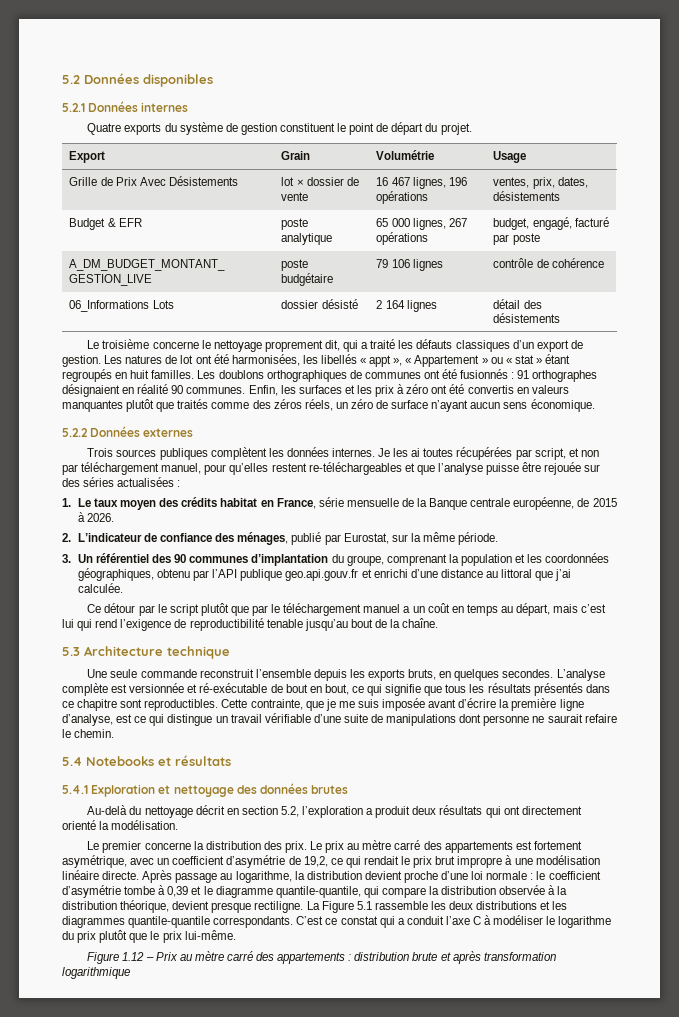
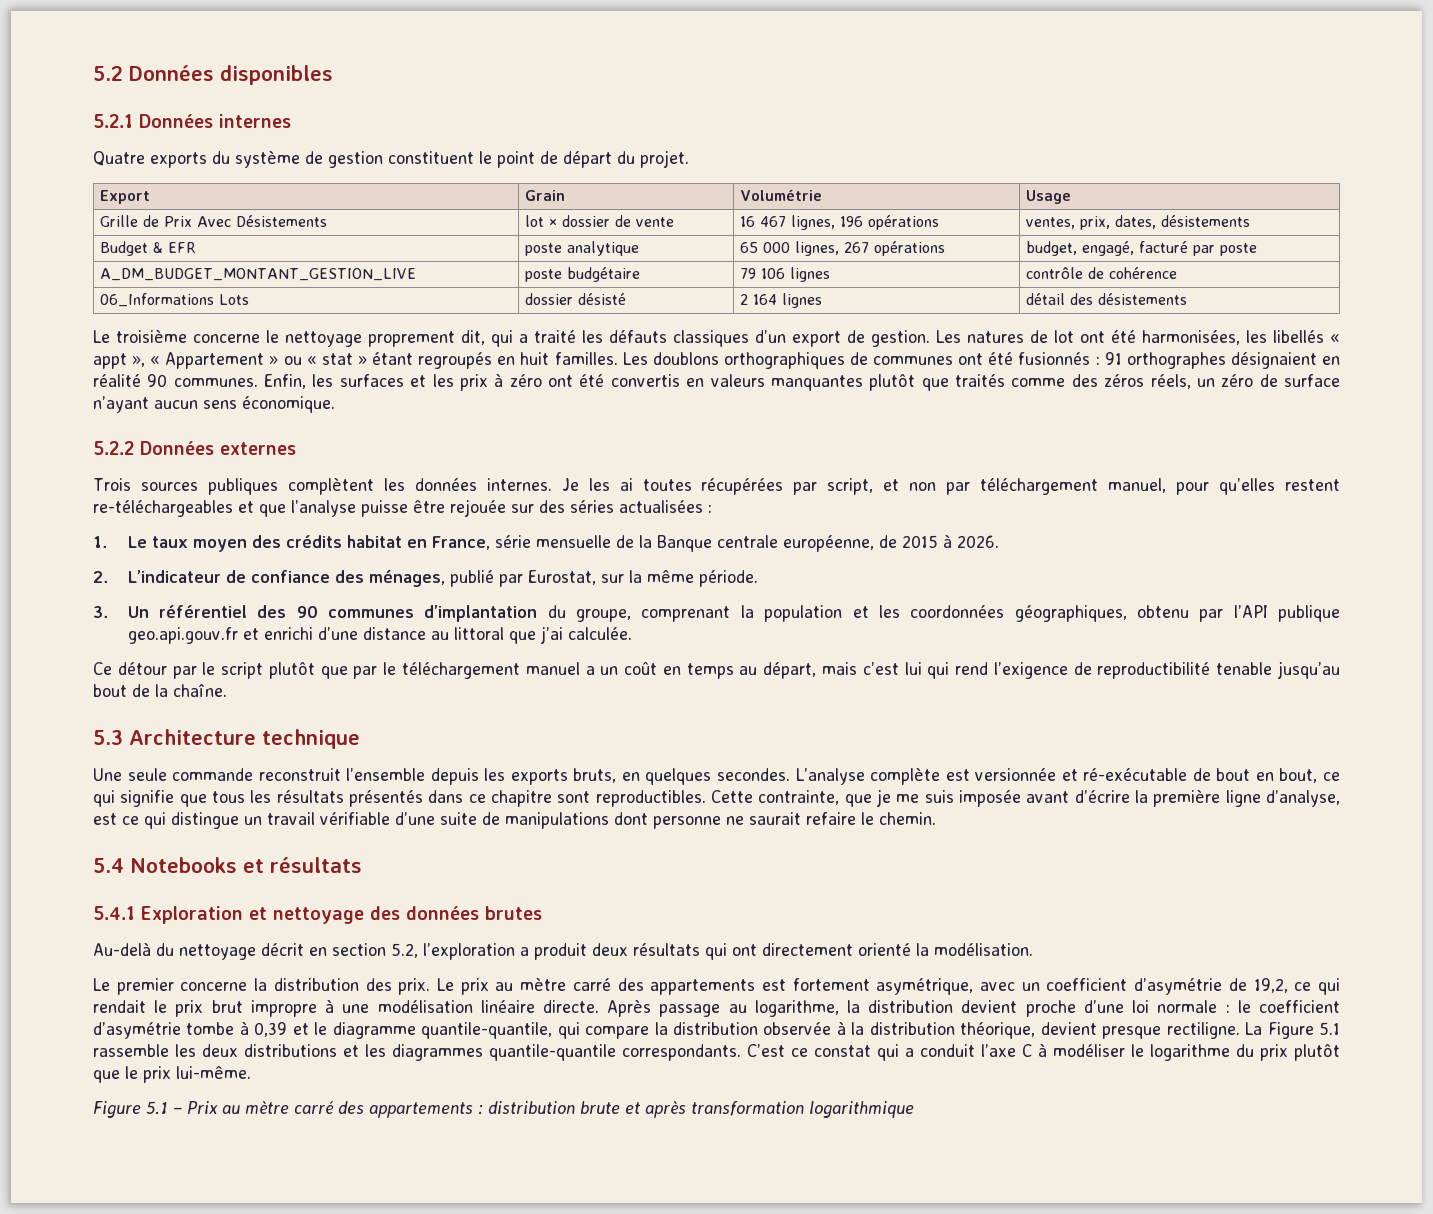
- Figure 1.12 – Prix au mètre carré des appartements : distribution brute et après transformation logarithmique
+ Figure 5.1 – Prix au mètre carré des appartements : distribution brute et après transformation logarithmique

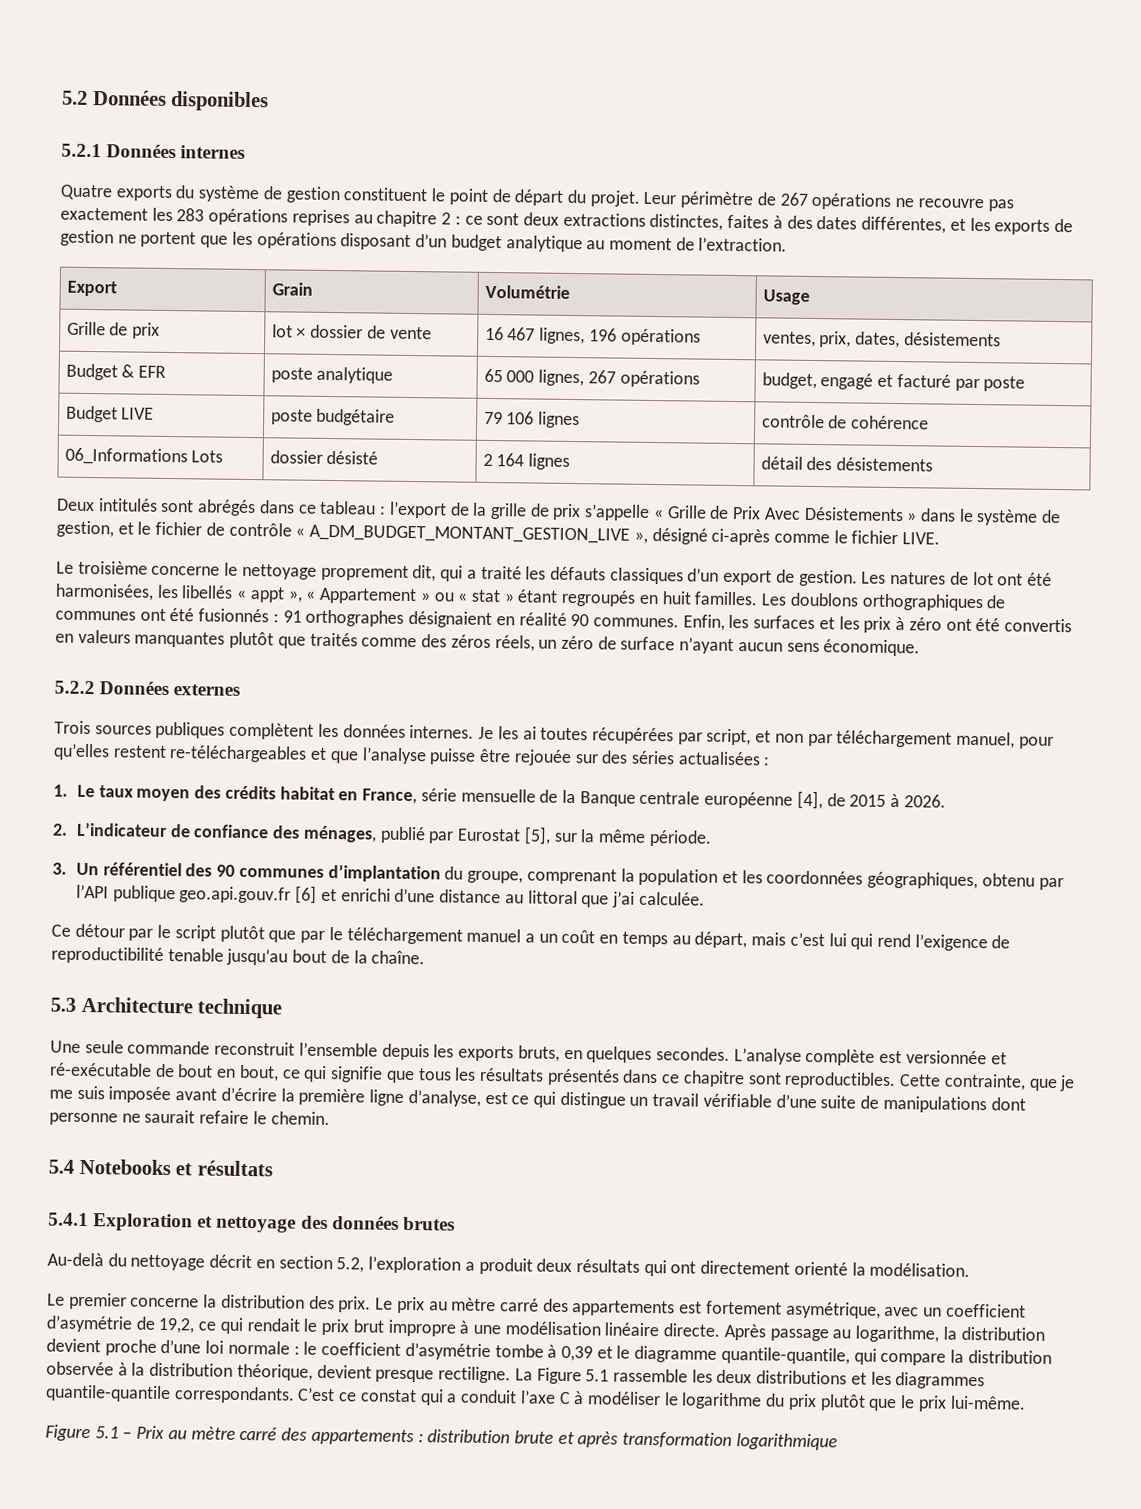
+ Leur périmètre de 267 opérations ne recouvre pas exactement les 283 opérations reprises au chapitre 2 : ce sont deux extractions distinctes, faites à des dates différentes, et les exports de gestion ne portent que les opérations disposant d’un budget analytique au moment de l’extraction.
- Grille de Prix Avec Désistements | lot × dossier de vente | 16 467 lignes, 196 opérations | ventes, prix, dates, désistements
+ Grille de prix | lot × dossier de vente | 16 467 lignes, 196 opérations | ventes, prix, dates, désistements
- Budget & EFR | poste analytique | 65 000 lignes, 267 opérations | budget, engagé, facturé par poste
+ Budget & EFR | poste analytique | 65 000 lignes, 267 opérations | budget, engagé et facturé par poste
- A_DM_BUDGET_MONTANT_GESTION_LIVE | poste budgétaire | 79 106 lignes | contrôle de cohérence
+ Budget LIVE | poste budgétaire | 79 106 lignes | contrôle de cohérence
+ Deux intitulés sont abrégés dans ce tableau : l’export de la grille de prix s’appelle « Grille de Prix Avec Désistements » dans le système de gestion, et le fichier de contrôle « A_DM_BUDGET_MONTANT_GESTION_LIVE », désigné ci-après comme le fichier LIVE.
- 1. Le taux moyen des crédits habitat en France, série mensuelle de la Banque centrale européenne, de 2015 à 2026.
+ 1. Le taux moyen des crédits habitat en France, série mensuelle de la Banque centrale européenne [4], de 2015 à 2026.
- 2. L’indicateur de confiance des ménages, publié par Eurostat, sur la même période.
+ 2. L’indicateur de confiance des ménages, publié par Eurostat [5], sur la même période.
- 3. Un référentiel des 90 communes d’implantation du groupe, comprenant la population et les coordonnées géographiques, obtenu par l’API publique geo.api.gouv.fr et enrichi d’une distance au littoral que j’ai calculée.
+ 3. Un référentiel des 90 communes d’implantation du groupe, comprenant la population et les coordonnées géographiques, obtenu par l’API publique geo.api.gouv.fr [6] et enrichi d’une distance au littoral que j’ai calculée.

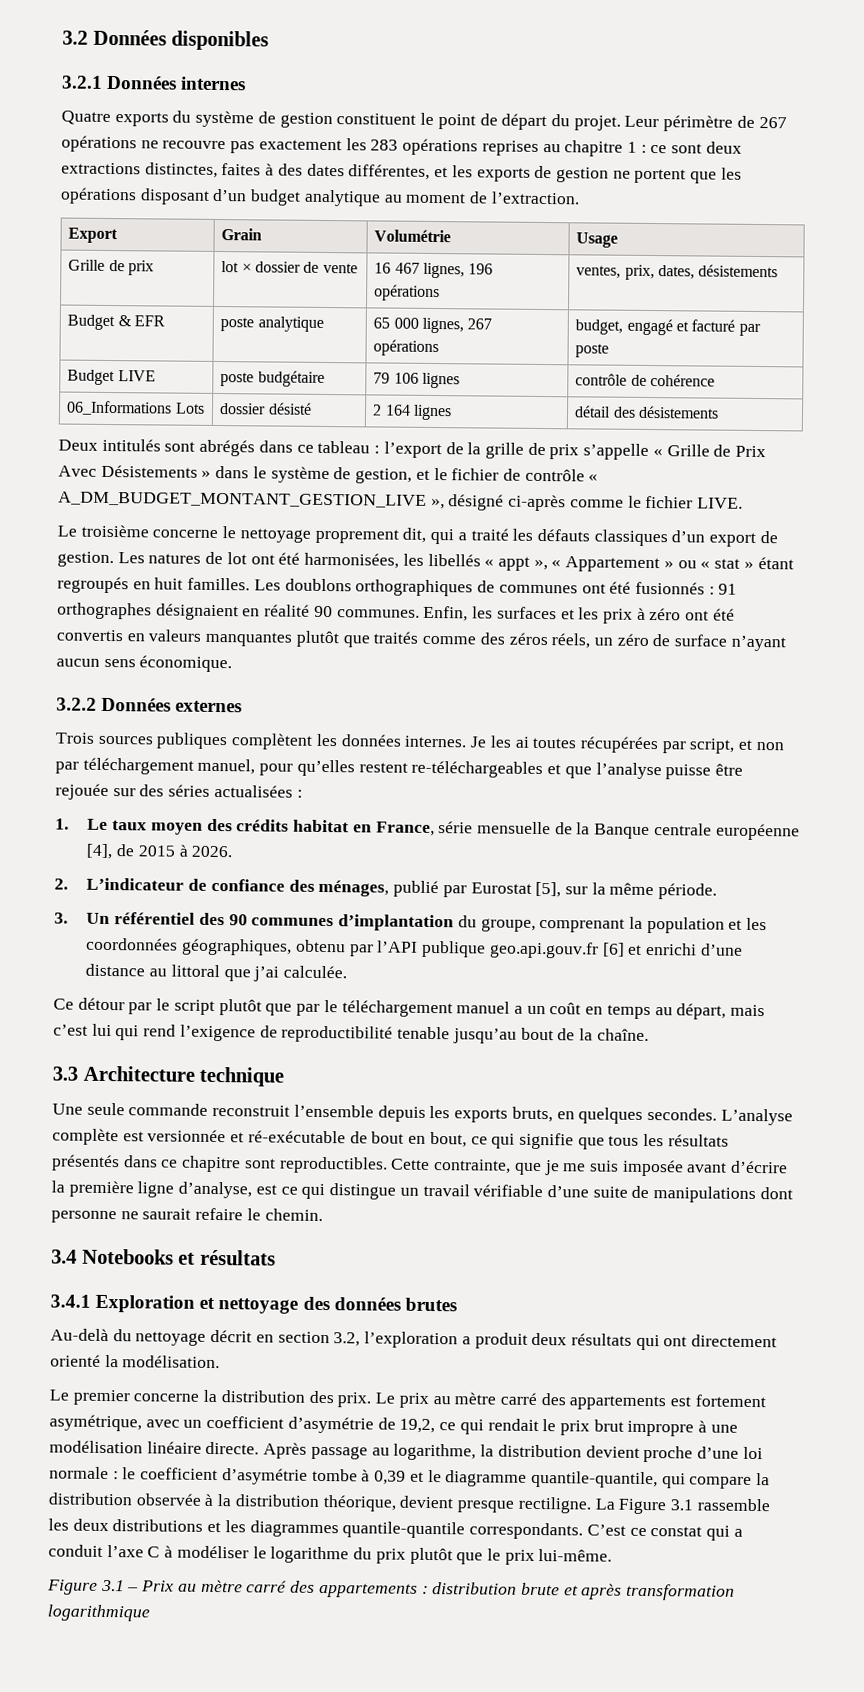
- 5.2 Données disponibles
+ 3.2 Données disponibles
- 5.2.1 Données internes
+ 3.2.1 Données internes
- Leur périmètre de 267 opérations ne recouvre pas exactement les 283 opérations reprises au chapitre 2 : ce sont deux extractions distinctes, faites à des dates différentes, et les exports de gestion ne portent que les opérations disposant d’un budget analytique au moment de l’extraction.
+ Leur périmètre de 267 opérations ne recouvre pas exactement les 283 opérations reprises au chapitre 1 : ce sont deux extractions distinctes, faites à des dates différentes, et les exports de gestion ne portent que les opérations disposant d’un budget analytique au moment de l’extraction.
- 5.2.2 Données externes
+ 3.2.2 Données externes
- 5.3 Architecture technique
+ 3.3 Architecture technique
- 5.4 Notebooks et résultats
+ 3.4 Notebooks et résultats
- 5.4.1 Exploration et nettoyage des données brutes
+ 3.4.1 Exploration et nettoyage des données brutes
- Au-delà du nettoyage décrit en section 5.2, l’exploration a produit deux résultats qui ont directement orienté la modélisation.
+ Au-delà du nettoyage décrit en section 3.2, l’exploration a produit deux résultats qui ont directement orienté la modélisation.
- La Figure 5.1 rassemble les deux distributions et les diagrammes quantile-quantile correspondants.
+ La Figure 3.1 rassemble les deux distributions et les diagrammes quantile-quantile correspondants.
- Figure 5.1 – Prix au mètre carré des appartements : distribution brute et après transformation logarithmique
+ Figure 3.1 – Prix au mètre carré des appartements : distribution brute et après transformation logarithmique

